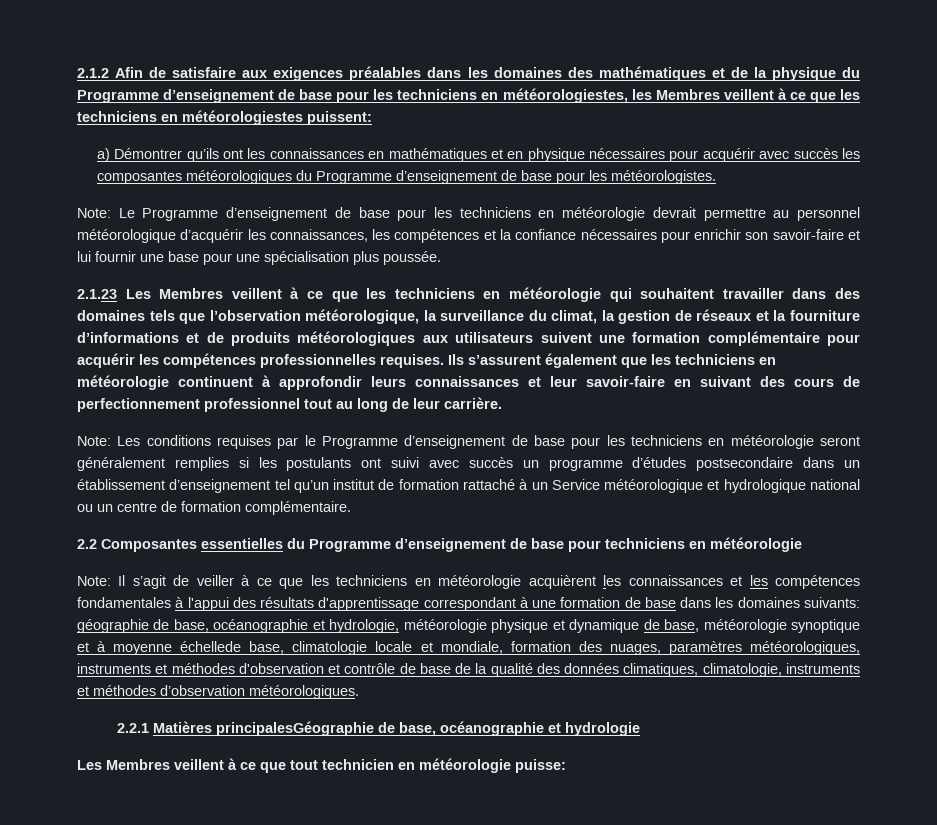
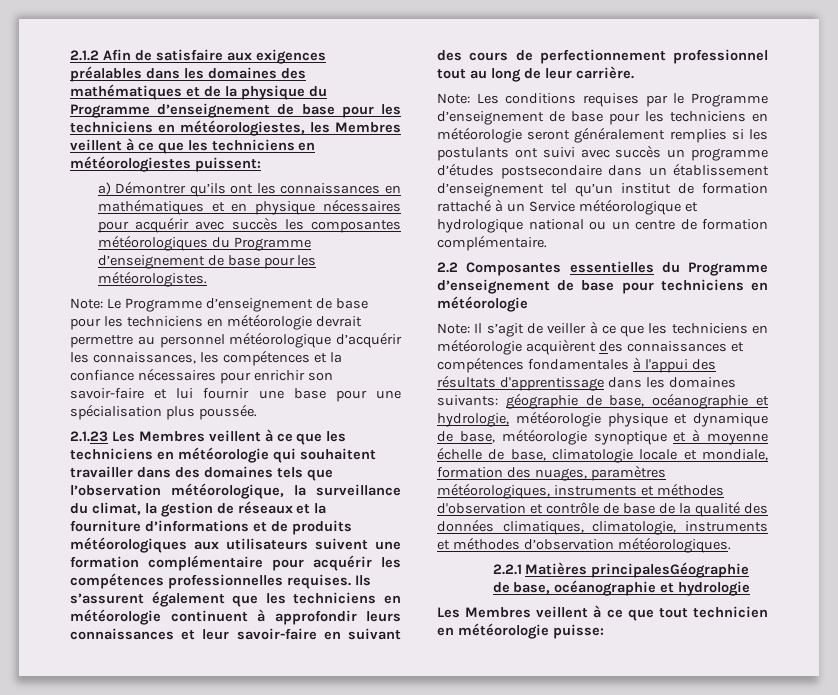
- Il s’agit de veiller à ce que les techniciens en météorologie acquièrent les connaissances et les compétences fondamentales à l'appui des résultats d'apprentissage correspondant à une formation de base dans les domaines suivants:
+ Il s’agit de veiller à ce que les techniciens en météorologie acquièrent des connaissances et compétences fondamentales à l'appui des résultats d'apprentissage dans les domaines suivants:
- géographie de base, océanographie et hydrologie, météorologie physique et dynamique de base, météorologie synoptique et à moyenne échellede base, climatologie locale et mondiale, formation des nuages, paramètres météorologiques, instruments et méthodes d'observation et contrôle de base de la qualité des données climatiques, climatologie, instruments et méthodes d’observation météorologiques.
+ géographie de base, océanographie et hydrologie, météorologie physique et dynamique de base, météorologie synoptique et à moyenne échelle de base, climatologie locale et mondiale, formation des nuages, paramètres météorologiques, instruments et méthodes d'observation et contrôle de base de la qualité des données climatiques, climatologie, instruments et méthodes d’observation météorologiques.

